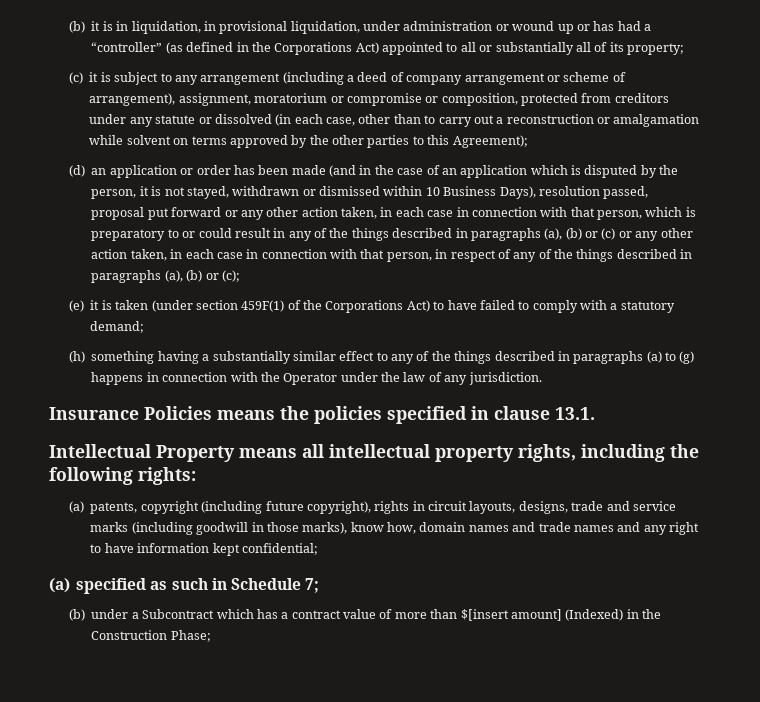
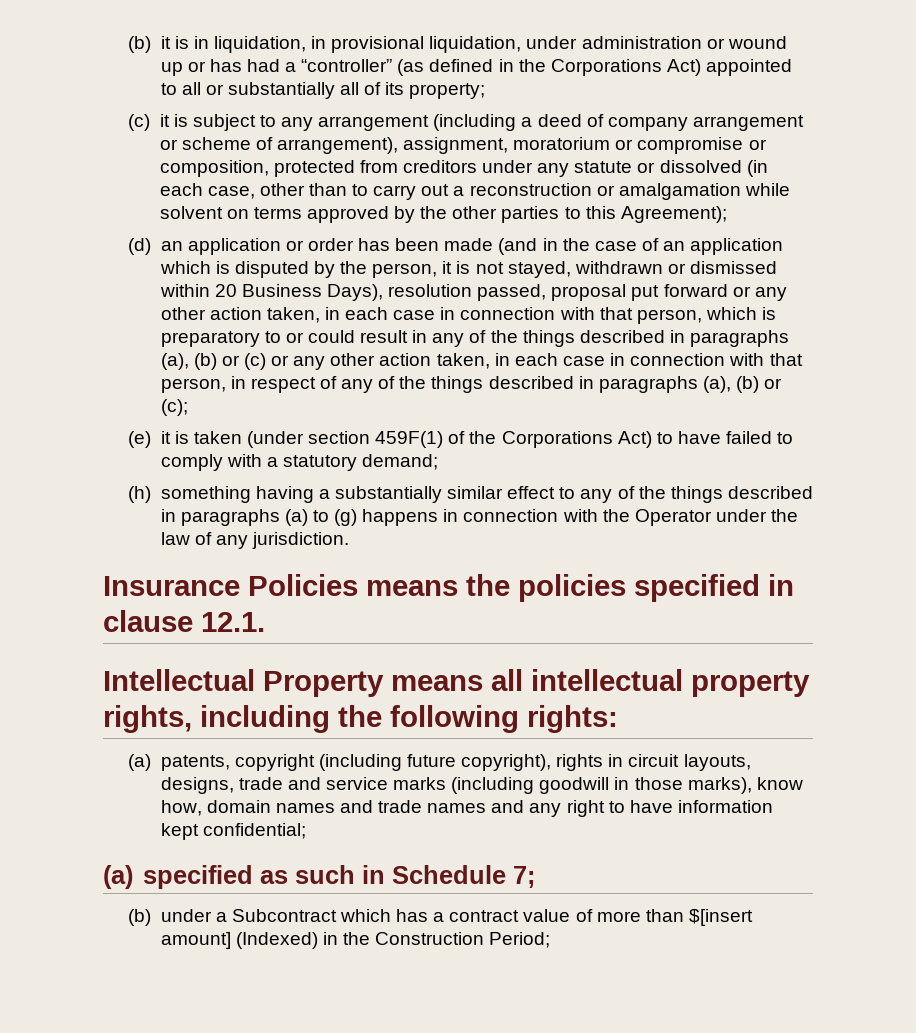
- (d) an application or order has been made (and in the case of an application which is disputed by the person, it is not stayed, withdrawn or dismissed within 10 Business Days), resolution passed, proposal put forward or any other action taken, in each case in connection with that person, which is preparatory to or could result in any of the things described in paragraphs (a), (b) or (c) or any other action taken, in each case in connection with that person, in respect of any of the things described in paragraphs (a), (b) or (c);
+ (d) an application or order has been made (and in the case of an application which is disputed by the person, it is not stayed, withdrawn or dismissed within 20 Business Days), resolution passed, proposal put forward or any other action taken, in each case in connection with that person, which is preparatory to or could result in any of the things described in paragraphs (a), (b) or (c) or any other action taken, in each case in connection with that person, in respect of any of the things described in paragraphs (a), (b) or (c);
- Insurance Policies means the policies specified in clause 13.1.
+ Insurance Policies means the policies specified in clause 12.1.
- (b) under a Subcontract which has a contract value of more than $[insert amount] (Indexed) in the Construction Phase;
+ (b) under a Subcontract which has a contract value of more than $[insert amount] (Indexed) in the Construction Period;

